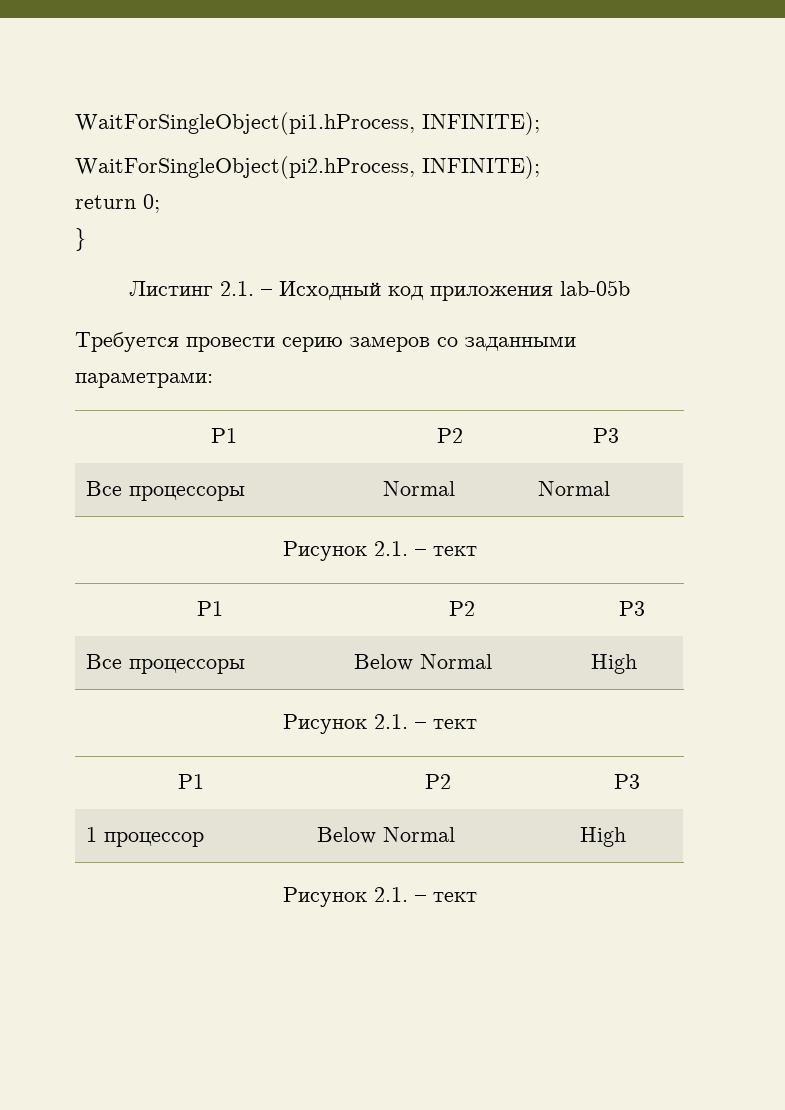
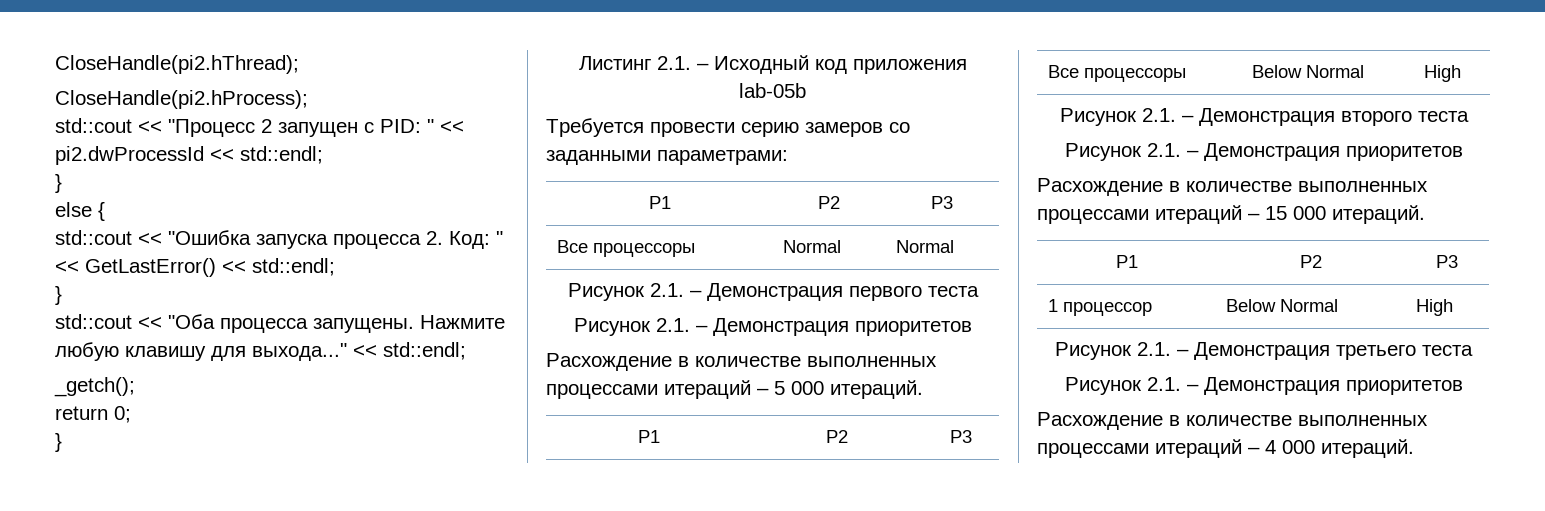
- WaitForSingleObject(pi1.hProcess, INFINITE);
- WaitForSingleObject(pi2.hProcess, INFINITE);
+ CloseHandle(pi2.hThread);
+ CloseHandle(pi2.hProcess);
+ std::cout << "Процесс 2 запущен с PID: " << pi2.dwProcessId << std::endl;
+ }
+ else {
+ std::cout << "Ошибка запуска процесса 2. Код: " << GetLastError() << std::endl;
+ }
+ std::cout << "Оба процесса запущены. Нажмите любую клавишу для выхода..." << std::endl;
+ _getch();
  Все процессоры | Normal | Normal
- Рисунок 2.1. – тект
+ Рисунок 2.1. – Демонстрация первого теста
+ Рисунок 2.1. – Демонстрация приоритетов
+ Расхождение в количестве выполненных процессами итераций – 5 000 итераций.
  Все процессоры | Below Normal | High
- Рисунок 2.1. – тект
+ Рисунок 2.1. – Демонстрация второго теста
+ Рисунок 2.1. – Демонстрация приоритетов
+ Расхождение в количестве выполненных процессами итераций – 15 000 итераций.
  1 процессор | Below Normal | High
- Рисунок 2.1. – тект
+ Рисунок 2.1. – Демонстрация третьего теста
+ Рисунок 2.1. – Демонстрация приоритетов
+ Расхождение в количестве выполненных процессами итераций – 4 000 итераций.

